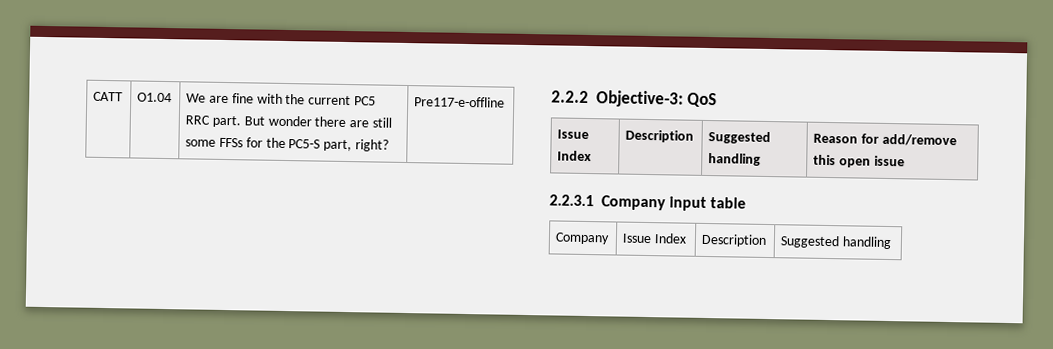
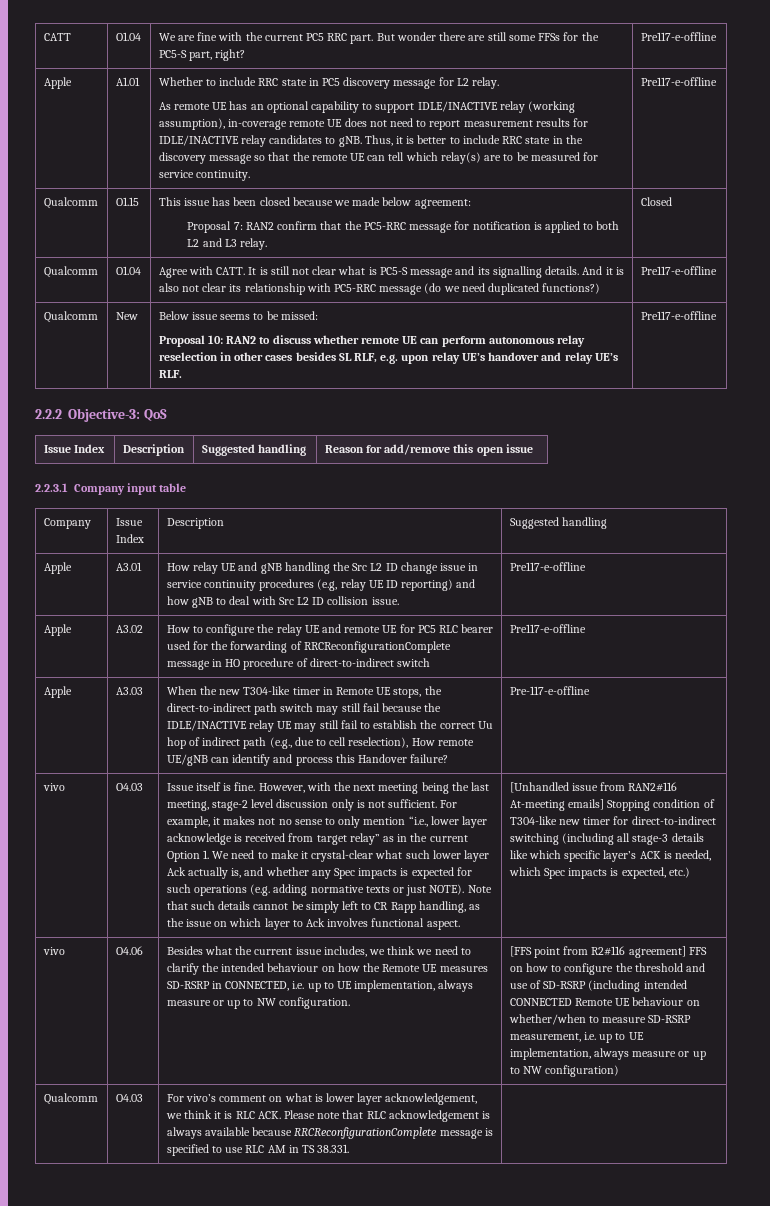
+ Apple | A1.01 | Whether to include RRC state in PC5 discovery message for L2 relay.
+ As remote UE has an optional capability to support IDLE/INACTIVE relay (working assumption), in-coverage remote UE does not need to report measurement results for IDLE/INACTIVE relay candidates to gNB. Thus, it is better to include RRC state in the discovery message so that the remote UE can tell which relay(s) are to be measured for service continuity. | Pre117-e-offline
+ Qualcomm | O1.15 | This issue has been closed because we made below agreement:
+ Proposal 7: RAN2 confirm that the PC5-RRC message for notification is applied to both L2 and L3 relay. | Closed
+ Qualcomm | O1.04 | Agree with CATT. It is still not clear what is PC5-S message and its signalling details. And it is also not clear its relationship with PC5-RRC message (do we need duplicated functions?) | Pre117-e-offline
+ Qualcomm | New | Below issue seems to be missed:
+ Proposal 10: RAN2 to discuss whether remote UE can perform autonomous relay reselection in other cases besides SL RLF, e.g. upon relay UE’s handover and relay UE’s RLF. | Pre117-e-offline
+ Apple | A3.01 | How relay UE and gNB handling the Src L2 ID change issue in service continuity procedures (e.g, relay UE ID reporting) and how gNB to deal with Src L2 ID collision issue. | Pre117-e-offline
+ Apple | A3.02 | How to configure the relay UE and remote UE for PC5 RLC bearer used for the forwarding of RRCReconfigurationComplete message in HO procedure of direct-to-indirect switch | Pre117-e-offline
+ Apple | A3.03 | When the new T304-like timer in Remote UE stops, the direct-to-indirect path switch may still fail because the IDLE/INACTIVE relay UE may still fail to establish the correct Uu hop of indirect path (e.g., due to cell reselection), How remote UE/gNB can identify and process this Handover failure? | Pre-117-e-offline
+ vivo | O4.03 | Issue itself is fine. However, with the next meeting being the last meeting, stage-2 level discussion only is not sufficient. For example, it makes not no sense to only mention “i.e., lower layer acknowledge is received from target relay” as in the current Option 1. We need to make it crystal-clear what such lower layer Ack actually is, and whether any Spec impacts is expected for such operations (e.g. adding normative texts or just NOTE). Note that such details cannot be simply left to CR Rapp handling, as the issue on which layer to Ack involves functional aspect. | [Unhandled issue from RAN2#116 At-meeting emails] Stopping condition of T304-like new timer for direct-to-indirect switching (including all stage-3 details like which specific layer’s ACK is needed, which Spec impacts is expected, etc.)
+ vivo | O4.06 | Besides what the current issue includes, we think we need to clarify the intended behaviour on how the Remote UE measures SD-RSRP in CONNECTED, i.e. up to UE implementation, always measure or up to NW configuration. | [FFS point from R2#116 agreement] FFS on how to configure the threshold and use of SD-RSRP (including intended CONNECTED Remote UE behaviour on whether/when to measure SD-RSRP measurement, i.e. up to UE implementation, always measure or up to NW configuration)
+ Qualcomm | O4.03 | For vivo’s comment on what is lower layer acknowledgement, we think it is RLC ACK. Please note that RLC acknowledgement is always available because RRCReconfigurationComplete message is specified to use RLC AM in TS 38.331. |

